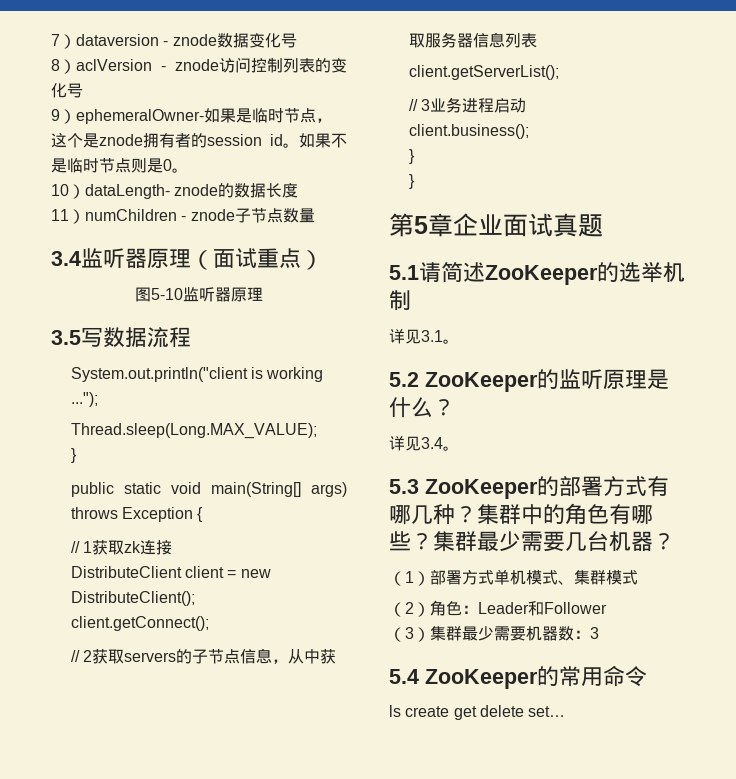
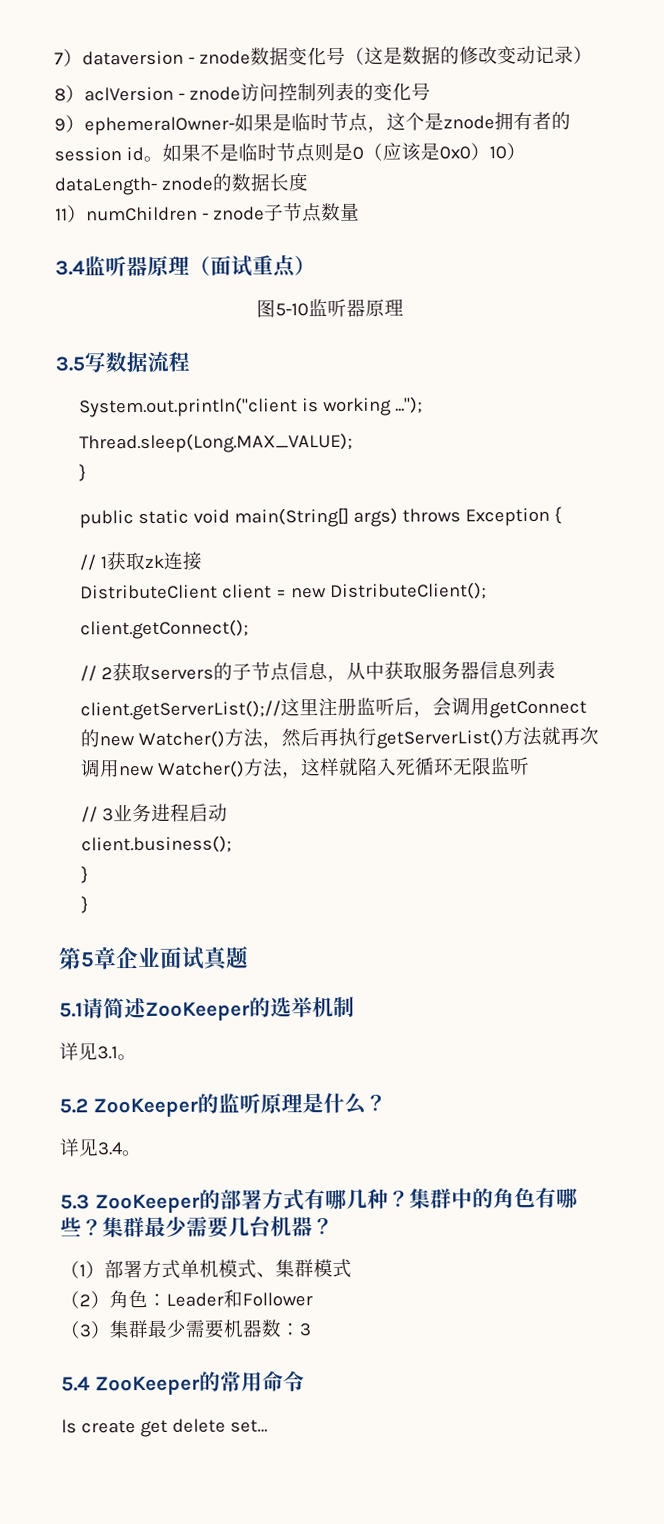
- 7）dataversion - znode数据变化号
+ 7）dataversion - znode数据变化号（这是数据的修改变动记录）
- 如果不是临时节点则是0。
- 10）dataLength- znode的数据长度
+ 如果不是临时节点则是0（应该是0x0）10）dataLength- znode的数据长度
- client.getServerList();
+ client.getServerList();//这里注册监听后，会调用getConnect的new Watcher()方法，然后再执行getServerList()方法就再次调用new Watcher()方法，这样就陷入死循环无限监听

